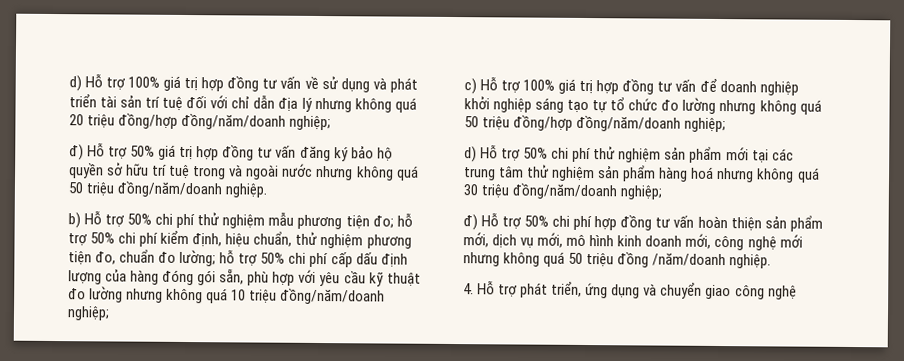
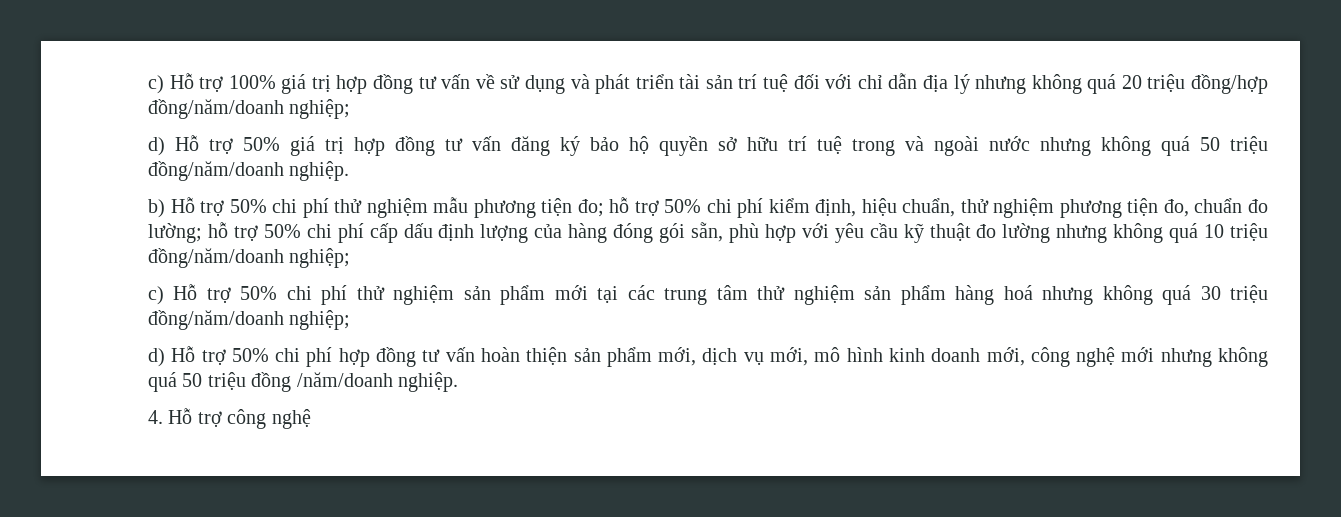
- d) Hỗ trợ 100% giá trị hợp đồng tư vấn về sử dụng và phát triển tài sản trí tuệ đối với chỉ dẫn địa lý nhưng không quá 20 triệu đồng/hợp đồng/năm/doanh nghiệp;
+ c) Hỗ trợ 100% giá trị hợp đồng tư vấn về sử dụng và phát triển tài sản trí tuệ đối với chỉ dẫn địa lý nhưng không quá 20 triệu đồng/hợp đồng/năm/doanh nghiệp;
- đ) Hỗ trợ 50% giá trị hợp đồng tư vấn đăng ký bảo hộ quyền sở hữu trí tuệ trong và ngoài nước nhưng không quá 50 triệu đồng/năm/doanh nghiệp.
+ d) Hỗ trợ 50% giá trị hợp đồng tư vấn đăng ký bảo hộ quyền sở hữu trí tuệ trong và ngoài nước nhưng không quá 50 triệu đồng/năm/doanh nghiệp.
- c) Hỗ trợ 100% giá trị hợp đồng tư vấn để doanh nghiệp khởi nghiệp sáng tạo tự tổ chức đo lường nhưng không quá 50 triệu đồng/hợp đồng/năm/doanh nghiệp;
- d) Hỗ trợ 50% chi phí thử nghiệm sản phẩm mới tại các trung tâm thử nghiệm sản phẩm hàng hoá nhưng không quá 30 triệu đồng/năm/doanh nghiệp;
+ c) Hỗ trợ 50% chi phí thử nghiệm sản phẩm mới tại các trung tâm thử nghiệm sản phẩm hàng hoá nhưng không quá 30 triệu đồng/năm/doanh nghiệp;
- đ) Hỗ trợ 50% chi phí hợp đồng tư vấn hoàn thiện sản phẩm mới, dịch vụ mới, mô hình kinh doanh mới, công nghệ mới nhưng không quá 50 triệu đồng /năm/doanh nghiệp.
+ d) Hỗ trợ 50% chi phí hợp đồng tư vấn hoàn thiện sản phẩm mới, dịch vụ mới, mô hình kinh doanh mới, công nghệ mới nhưng không quá 50 triệu đồng /năm/doanh nghiệp.
- 4. Hỗ trợ phát triển, ứng dụng và chuyển giao công nghệ
+ 4. Hỗ trợ công nghệ

